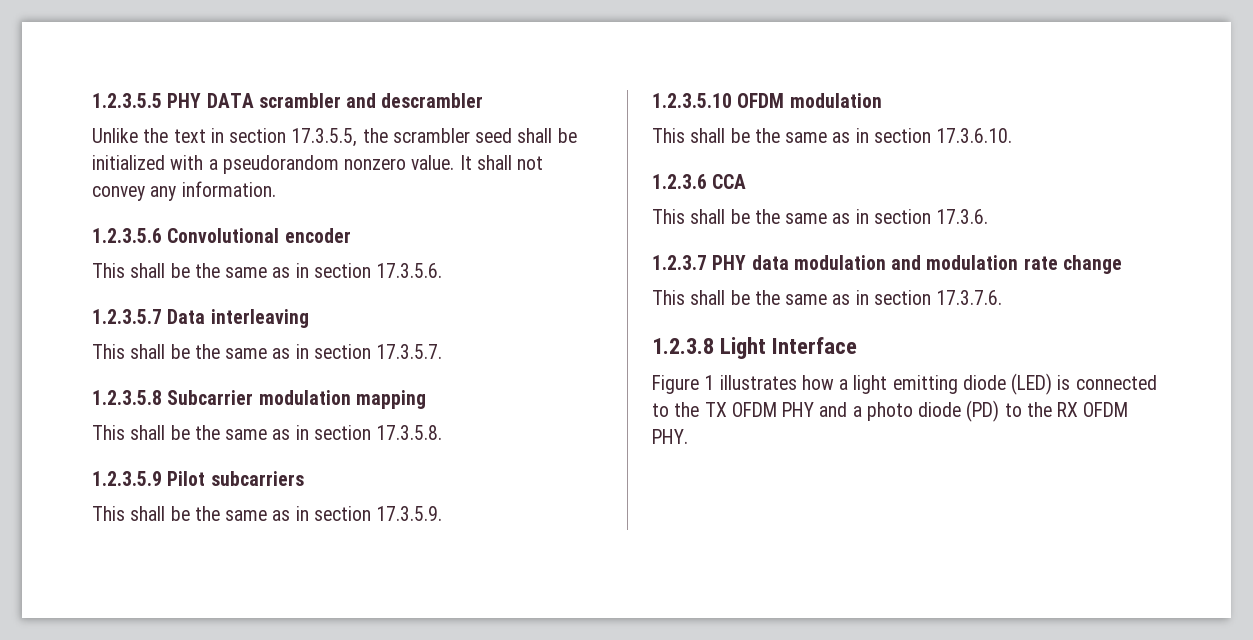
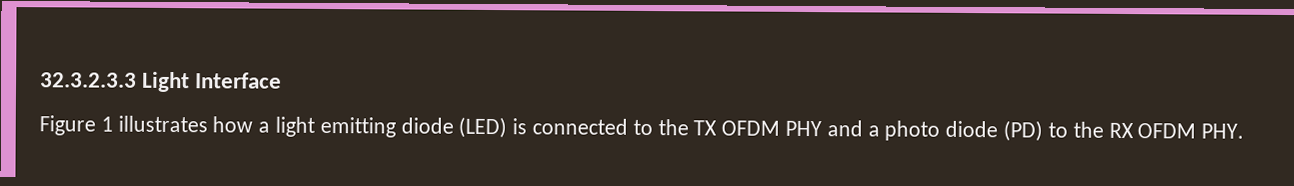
- 1.2.3.5.5 PHY DATA scrambler and descrambler
- Unlike the text in section 17.3.5.5, the scrambler seed shall be initialized with a pseudorandom nonzero value. It shall not convey any information.
- 1.2.3.5.6 Convolutional encoder
- This shall be the same as in section 17.3.5.6.
- 1.2.3.5.7 Data interleaving
- This shall be the same as in section 17.3.5.7.
- 1.2.3.5.8 Subcarrier modulation mapping
- This shall be the same as in section 17.3.5.8.
- 1.2.3.5.9 Pilot subcarriers
- This shall be the same as in section 17.3.5.9.
- 1.2.3.5.10 OFDM modulation
- This shall be the same as in section 17.3.6.10.
- 1.2.3.6 CCA
- This shall be the same as in section 17.3.6.
- 1.2.3.7 PHY data modulation and modulation rate change
- This shall be the same as in section 17.3.7.6.
- 1.2.3.8 Light Interface
+ 32.3.2.3.3 Light Interface

